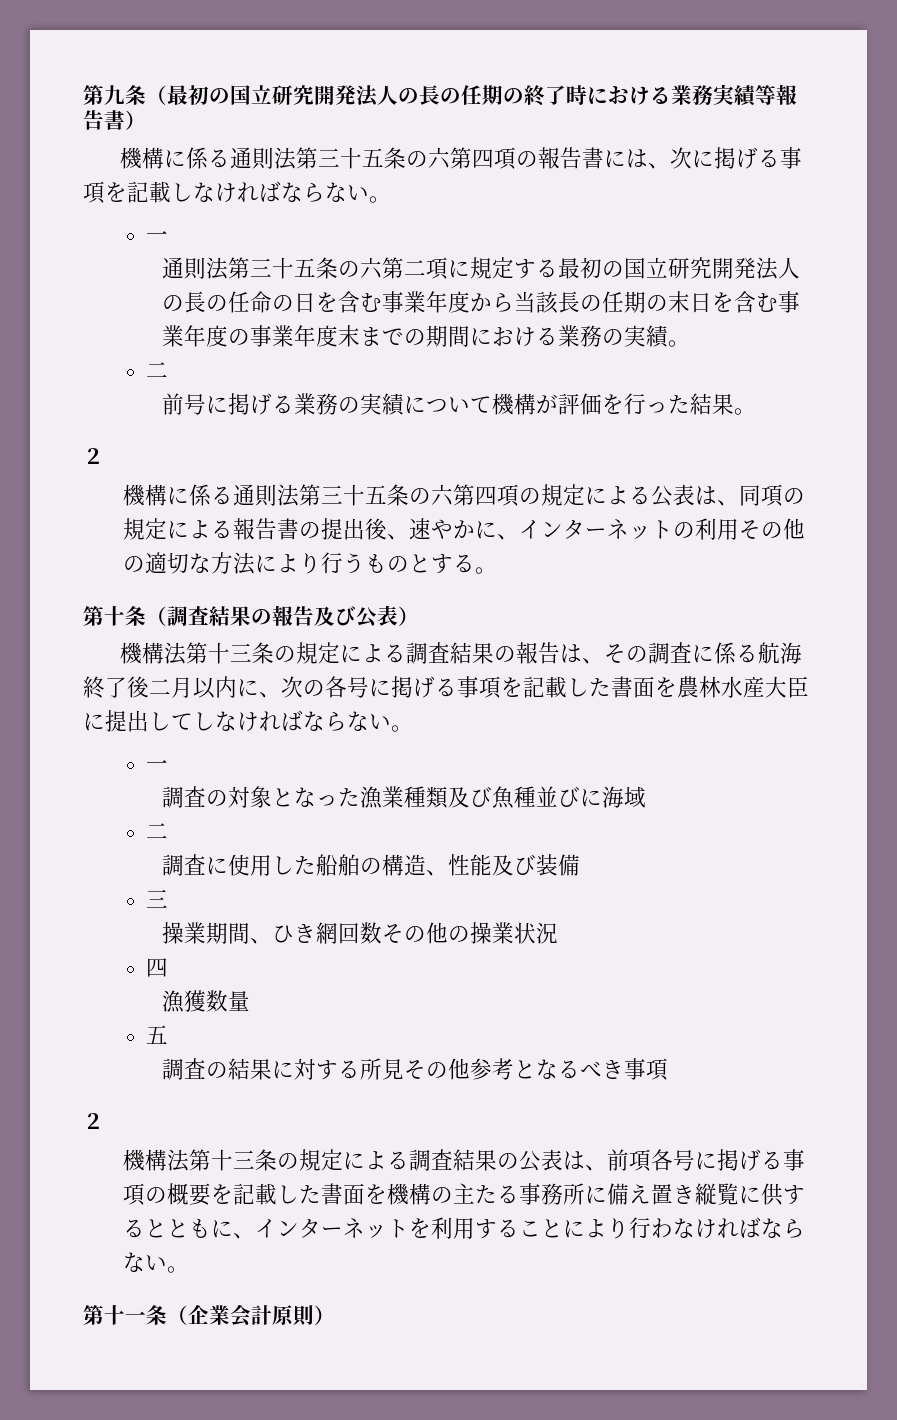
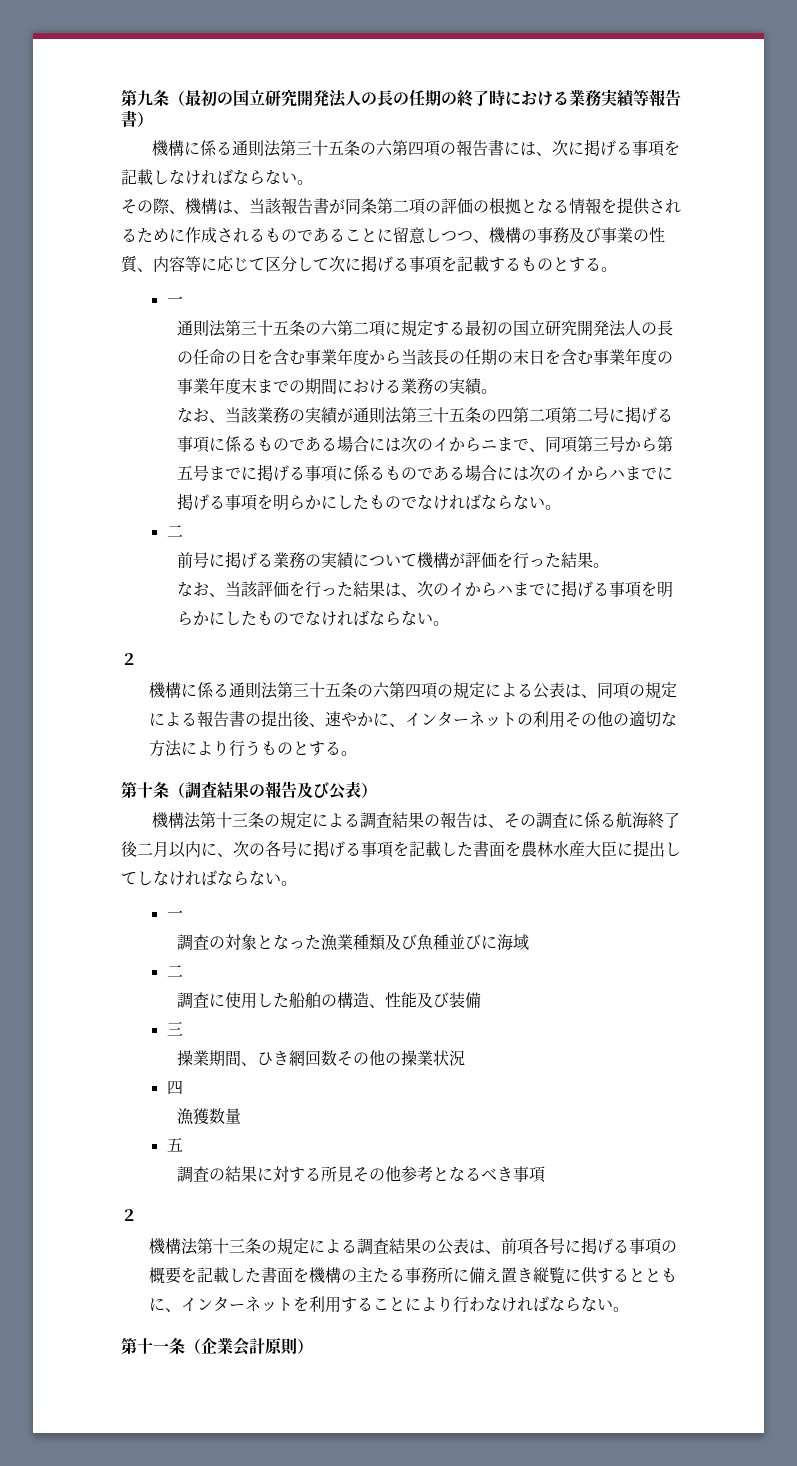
+ その際、機構は、当該報告書が同条第二項の評価の根拠となる情報を提供されるために作成されるものであることに留意しつつ、機構の事務及び事業の性質、内容等に応じて区分して次に掲げる事項を記載するものとする。
+ なお、当該業務の実績が通則法第三十五条の四第二項第二号に掲げる事項に係るものである場合には次のイからニまで、同項第三号から第五号までに掲げる事項に係るものである場合には次のイからハまでに掲げる事項を明らかにしたものでなければならない。
+ なお、当該評価を行った結果は、次のイからハまでに掲げる事項を明らかにしたものでなければならない。

